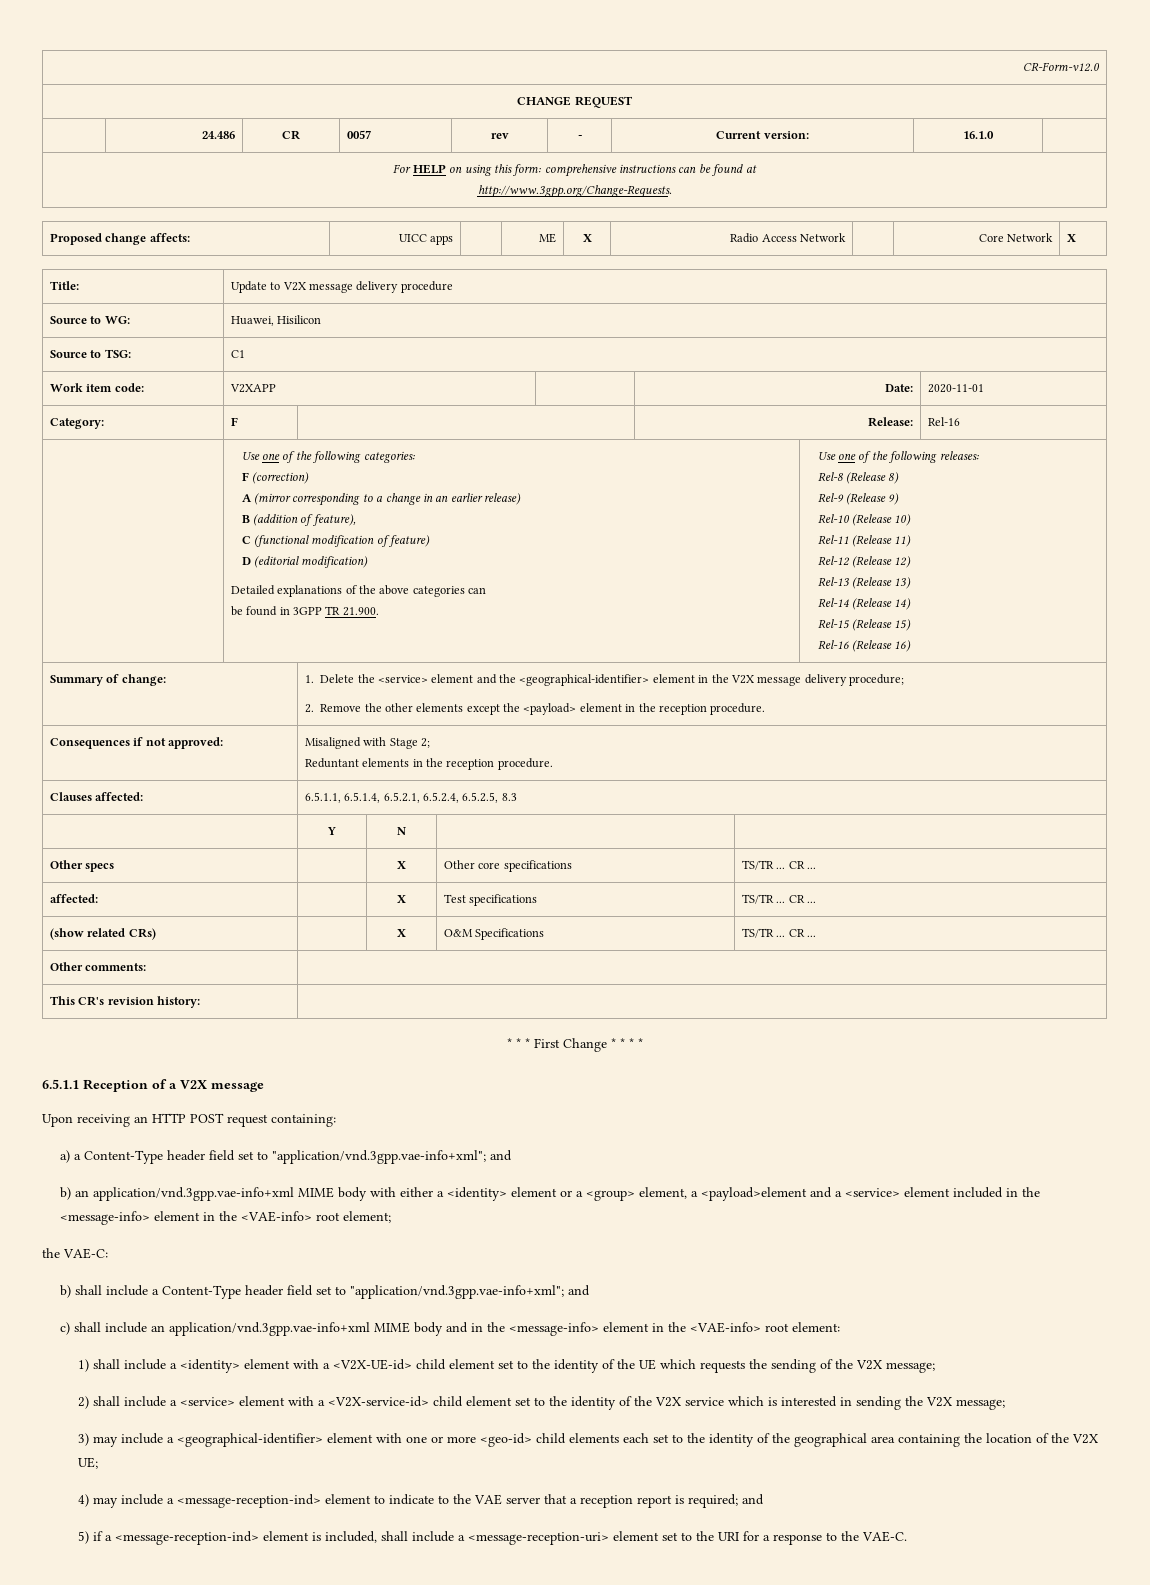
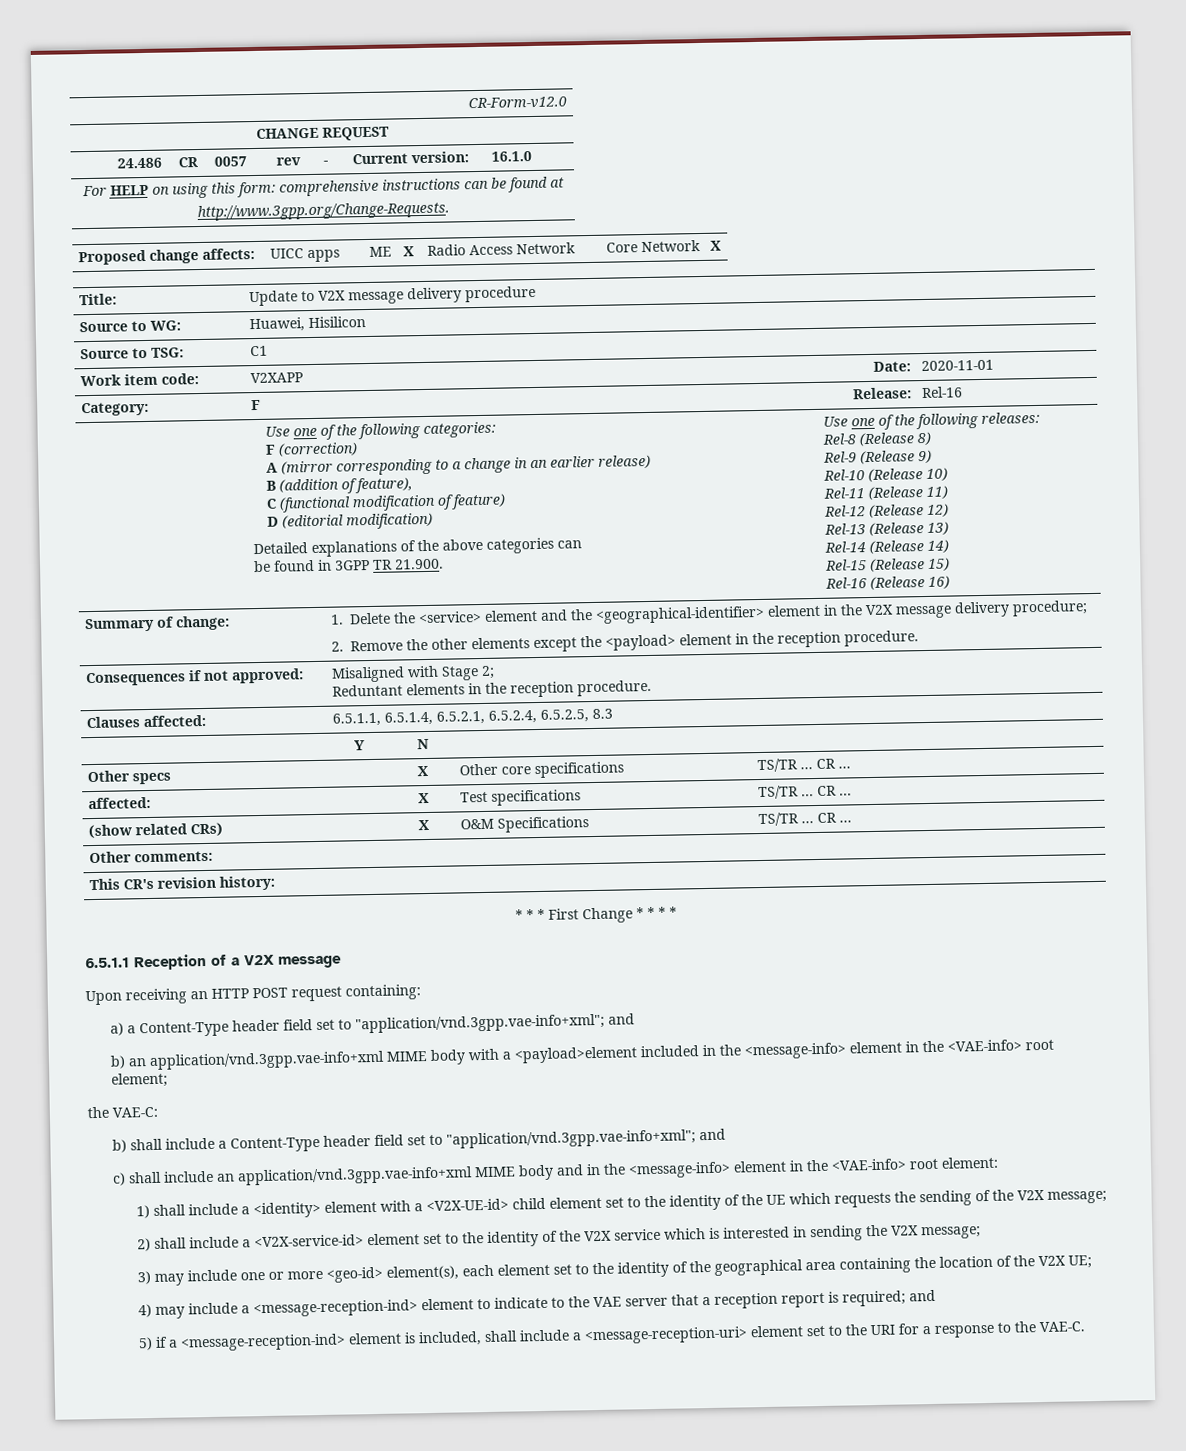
- b) an application/vnd.3gpp.vae-info+xml MIME body with either a <identity> element or a <group> element, a <payload>element and a <service> element included in the <message-info> element in the <VAE-info> root element;
+ b) an application/vnd.3gpp.vae-info+xml MIME body with a <payload>element included in the <message-info> element in the <VAE-info> root element;
- 2) shall include a <service> element with a <V2X-service-id> child element set to the identity of the V2X service which is interested in sending the V2X message;
+ 2) shall include a <V2X-service-id> element set to the identity of the V2X service which is interested in sending the V2X message;
- 3) may include a <geographical-identifier> element with one or more <geo-id> child elements each set to the identity of the geographical area containing the location of the V2X UE;
+ 3) may include one or more <geo-id> element(s), each element set to the identity of the geographical area containing the location of the V2X UE;

